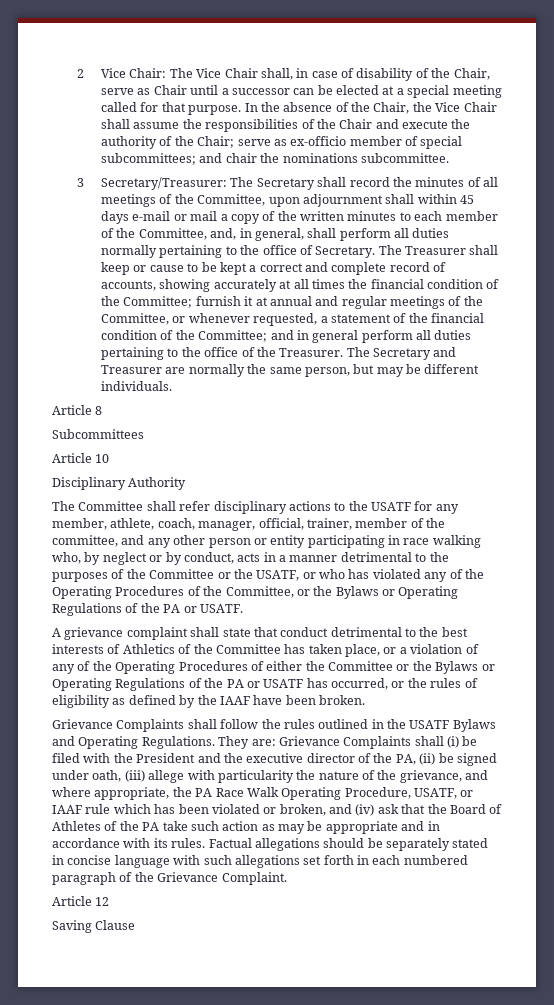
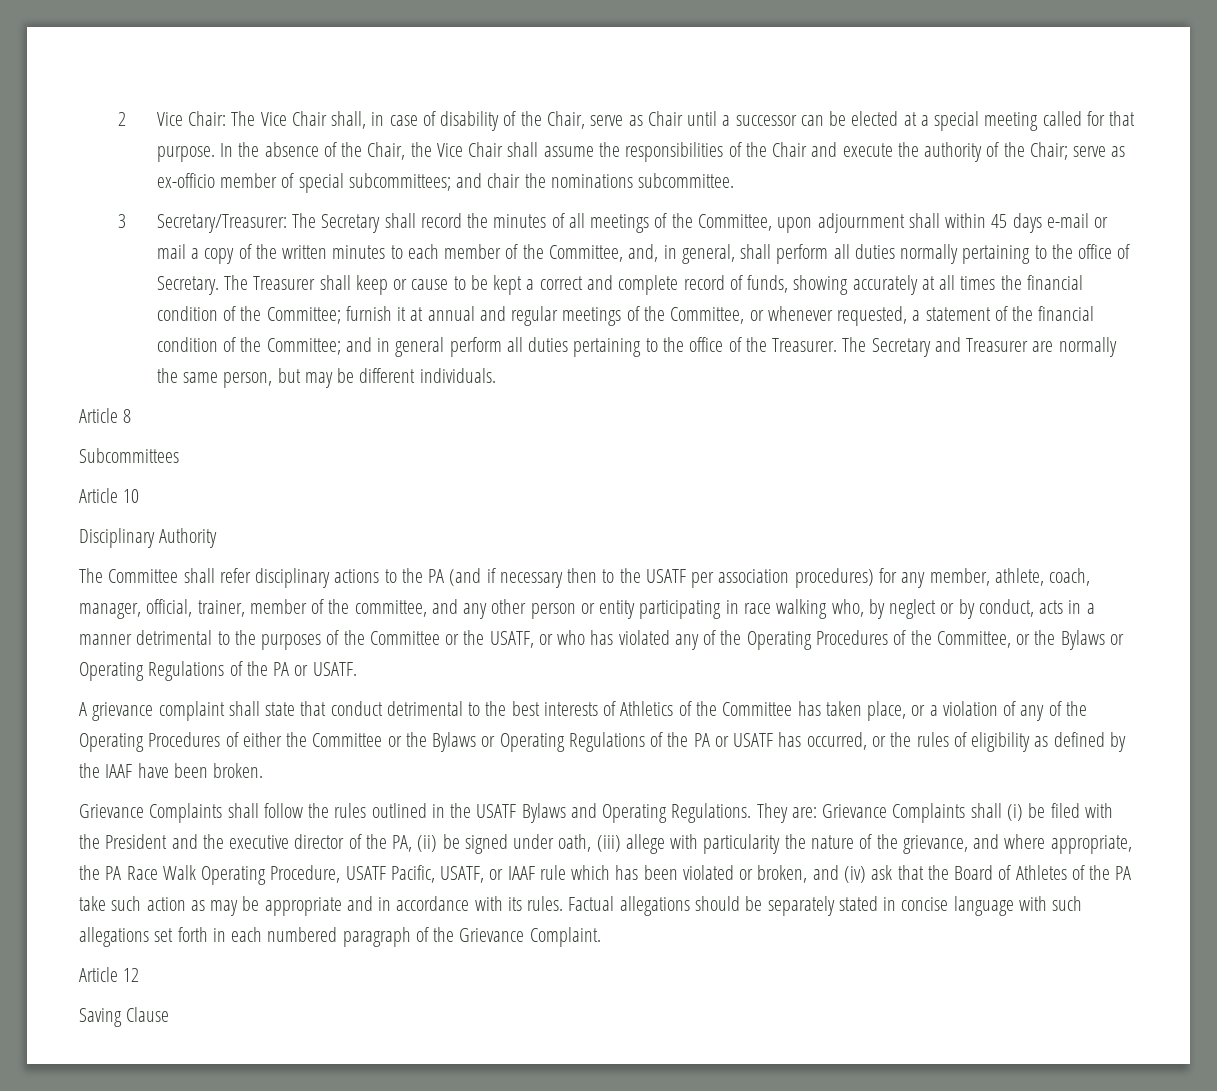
- The Treasurer shall keep or cause to be kept a correct and complete record of accounts, showing accurately at all times the financial condition of the Committee;
+ The Treasurer shall keep or cause to be kept a correct and complete record of funds, showing accurately at all times the financial condition of the Committee;
- The Committee shall refer disciplinary actions to the USATF for any member, athlete, coach, manager, official, trainer, member of the committee, and any other person or entity participating in race walking who, by neglect or by conduct, acts in a manner detrimental to the purposes of the Committee or the USATF, or who has violated any of the Operating Procedures of the Committee, or the Bylaws or Operating Regulations of the PA or USATF.
+ The Committee shall refer disciplinary actions to the PA (and if necessary then to the USATF per association procedures) for any member, athlete, coach, manager, official, trainer, member of the committee, and any other person or entity participating in race walking who, by neglect or by conduct, acts in a manner detrimental to the purposes of the Committee or the USATF, or who has violated any of the Operating Procedures of the Committee, or the Bylaws or Operating Regulations of the PA or USATF.
- Grievance Complaints shall (i) be filed with the President and the executive director of the PA, (ii) be signed under oath, (iii) allege with particularity the nature of the grievance, and where appropriate, the PA Race Walk Operating Procedure, USATF, or IAAF rule which has been violated or broken, and (iv) ask that the Board of Athletes of the PA take such action as may be appropriate and in accordance with its rules.
+ Grievance Complaints shall (i) be filed with the President and the executive director of the PA, (ii) be signed under oath, (iii) allege with particularity the nature of the grievance, and where appropriate, the PA Race Walk Operating Procedure, USATF Pacific, USATF, or IAAF rule which has been violated or broken, and (iv) ask that the Board of Athletes of the PA take such action as may be appropriate and in accordance with its rules.

